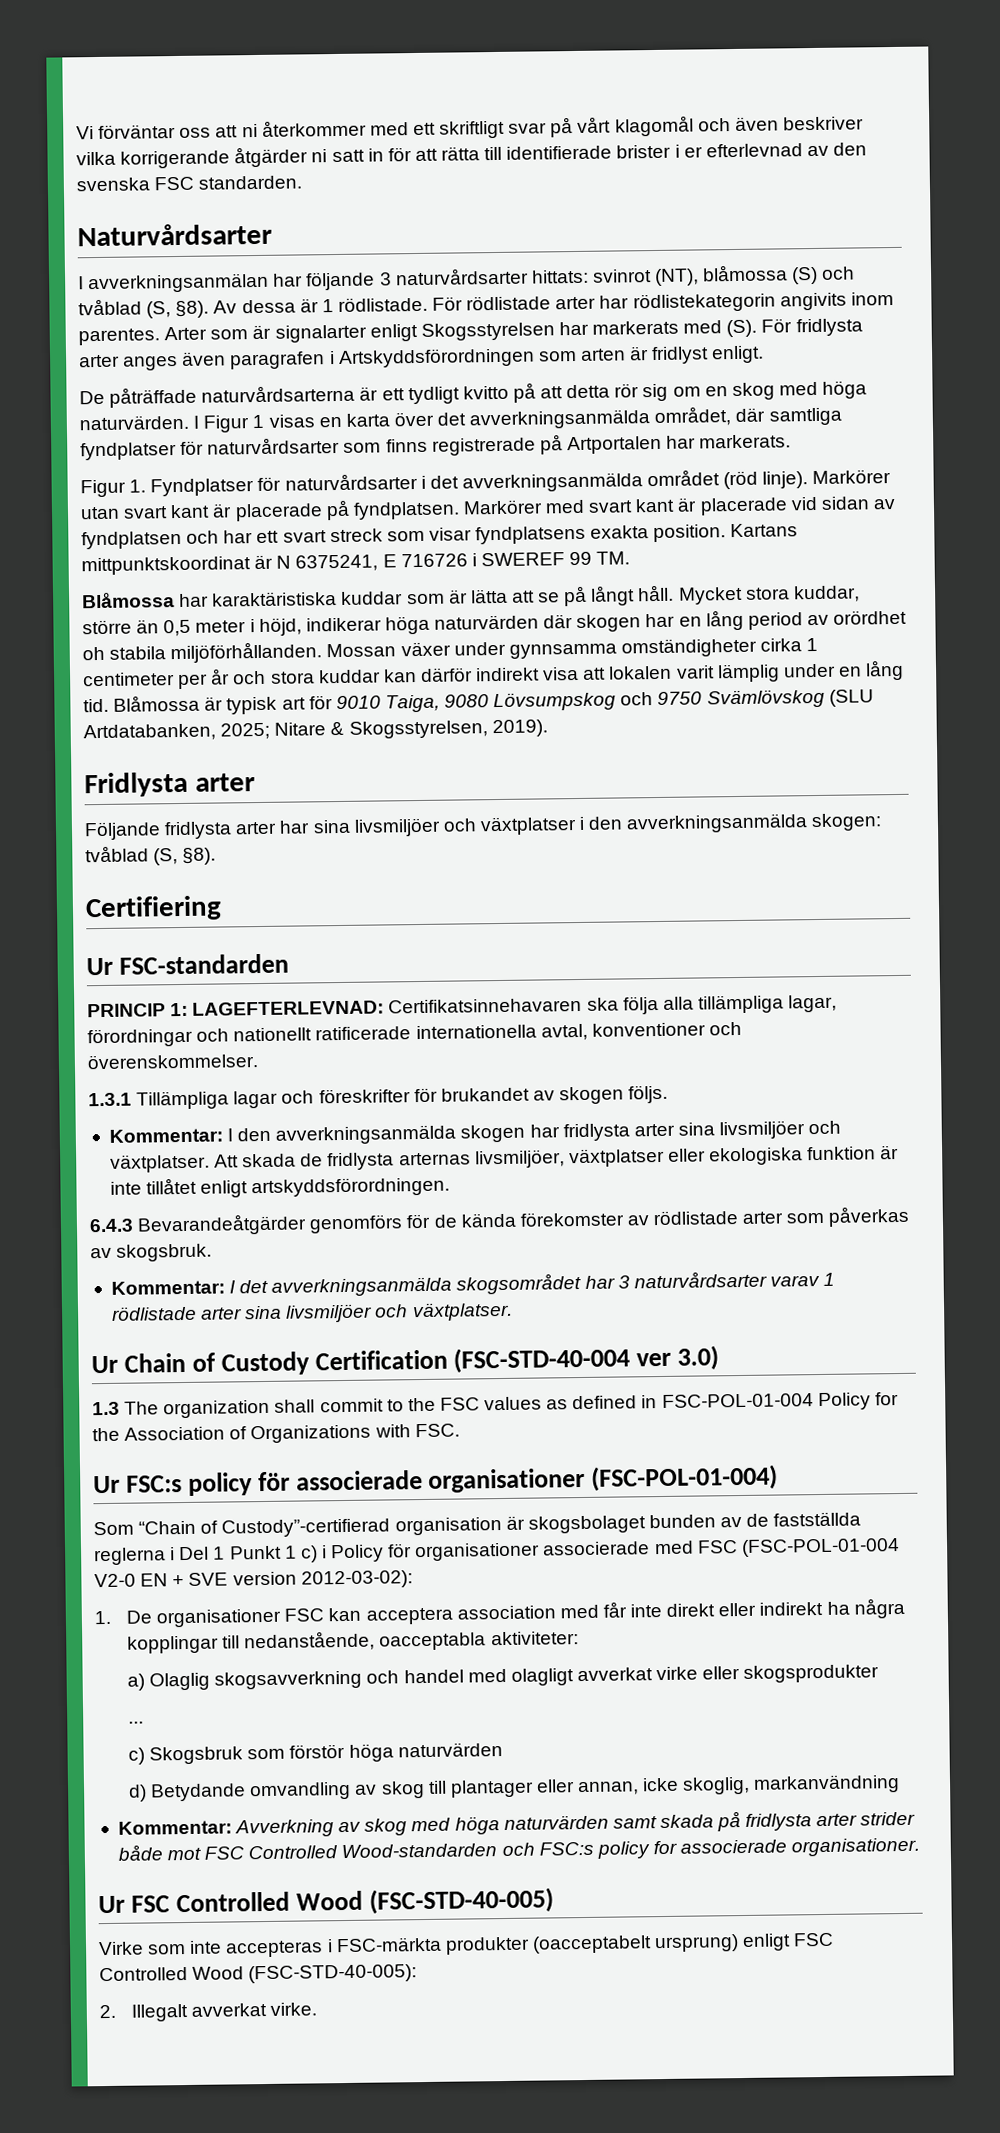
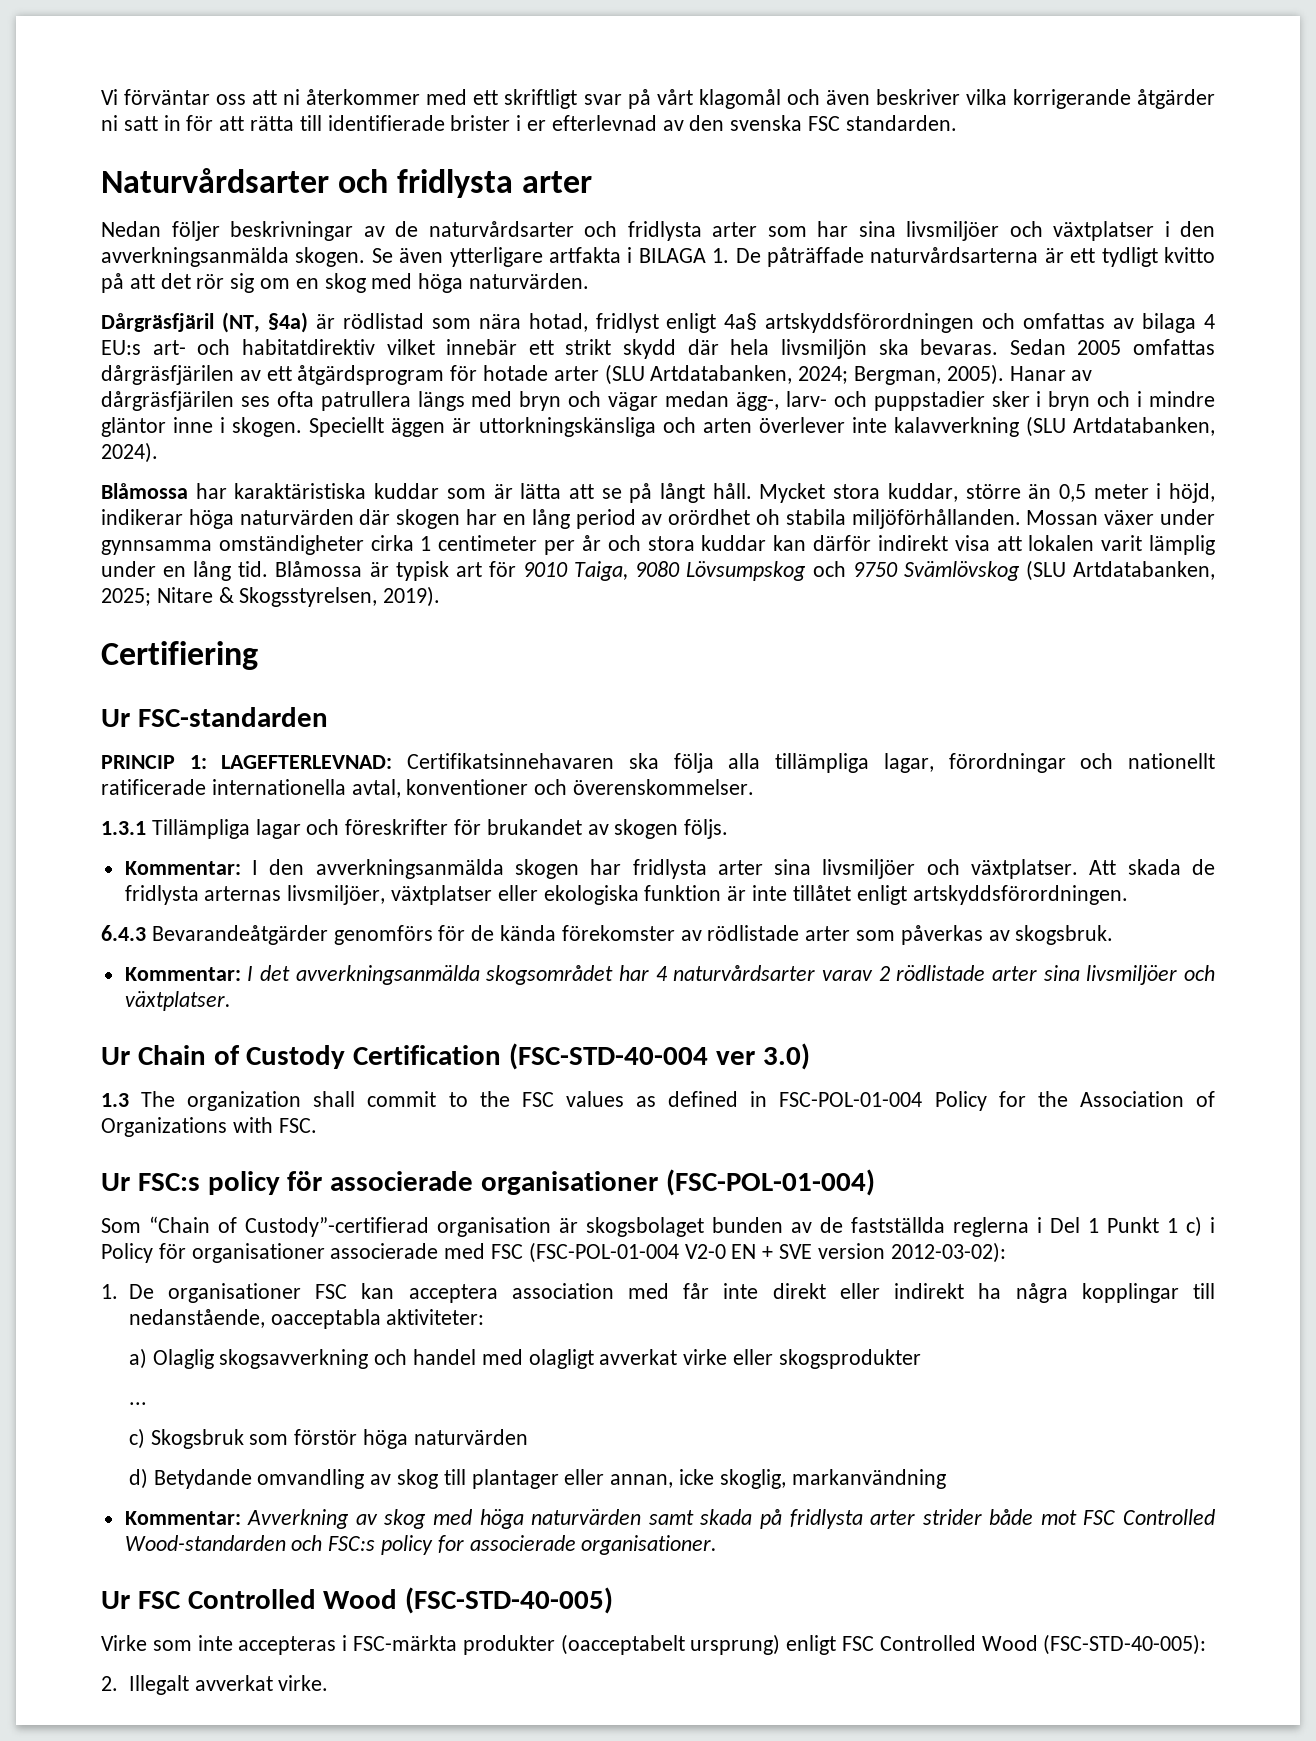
- Naturvårdsarter
- I avverkningsanmälan har följande 3 naturvårdsarter hittats: svinrot (NT), blåmossa (S) och tvåblad (S, §8). Av dessa är 1 rödlistade. För rödlistade arter har rödlistekategorin angivits inom parentes. Arter som är signalarter enligt Skogsstyrelsen har markerats med (S). För fridlysta arter anges även paragrafen i Artskyddsförordningen som arten är fridlyst enligt.
- De påträffade naturvårdsarterna är ett tydligt kvitto på att detta rör sig om en skog med höga naturvärden. I Figur 1 visas en karta över det avverkningsanmälda området, där samtliga fyndplatser för naturvårdsarter som finns registrerade på Artportalen har markerats.
- Figur 1. Fyndplatser för naturvårdsarter i det avverkningsanmälda området (röd linje). Markörer utan svart kant är placerade på fyndplatsen. Markörer med svart kant är placerade vid sidan av fyndplatsen och har ett svart streck som visar fyndplatsens exakta position. Kartans mittpunktskoordinat är N 6375241, E 716726 i SWEREF 99 TM.
+ Naturvårdsarter och fridlysta arter
+ Nedan följer beskrivningar av de naturvårdsarter och fridlysta arter som har sina livsmiljöer och växtplatser i den avverkningsanmälda skogen. Se även ytterligare artfakta i BILAGA 1. De påträffade naturvårdsarterna är ett tydligt kvitto på att det rör sig om en skog med höga naturvärden.
+ Dårgräsfjäril (NT, §4a) är rödlistad som nära hotad, fridlyst enligt 4a§ artskyddsförordningen och omfattas av bilaga 4 EU:s art- och habitatdirektiv vilket innebär ett strikt skydd där hela livsmiljön ska bevaras. Sedan 2005 omfattas dårgräsfjärilen av ett åtgärdsprogram för hotade arter (SLU Artdatabanken, 2024; Bergman, 2005). Hanar av dårgräsfjärilen ses ofta patrullera längs med bryn och vägar medan ägg-, larv- och puppstadier sker i bryn och i mindre gläntor inne i skogen. Speciellt äggen är uttorkningskänsliga och arten överlever inte kalavverkning (SLU Artdatabanken, 2024).
- Fridlysta arter
- Följande fridlysta arter har sina livsmiljöer och växtplatser i den avverkningsanmälda skogen: tvåblad (S, §8).
- Kommentar: I det avverkningsanmälda skogsområdet har 3 naturvårdsarter varav 1 rödlistade arter sina livsmiljöer och växtplatser.
+ Kommentar: I det avverkningsanmälda skogsområdet har 4 naturvårdsarter varav 2 rödlistade arter sina livsmiljöer och växtplatser.

